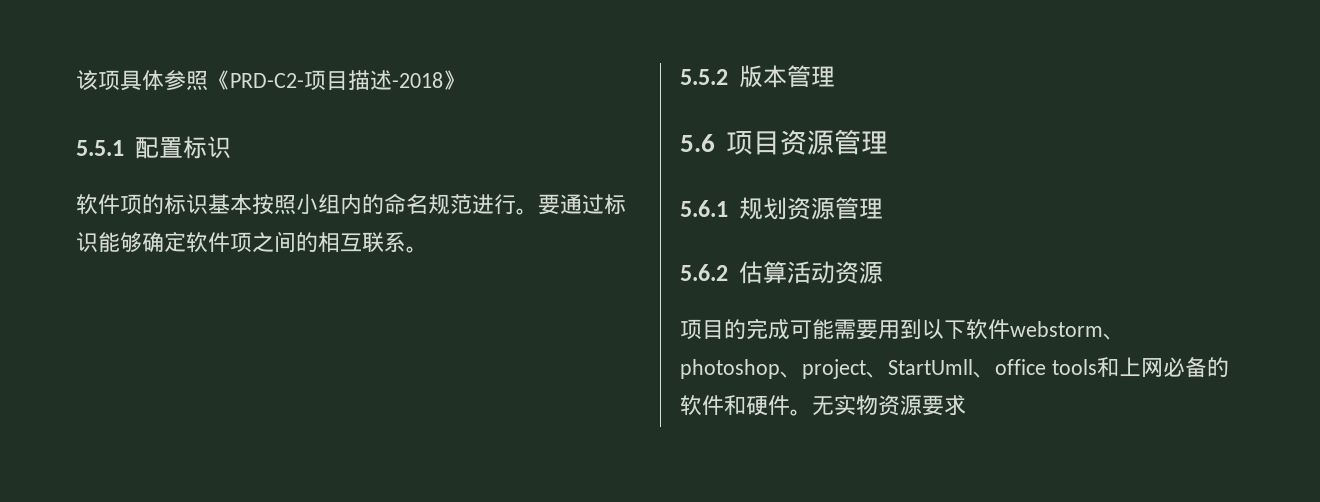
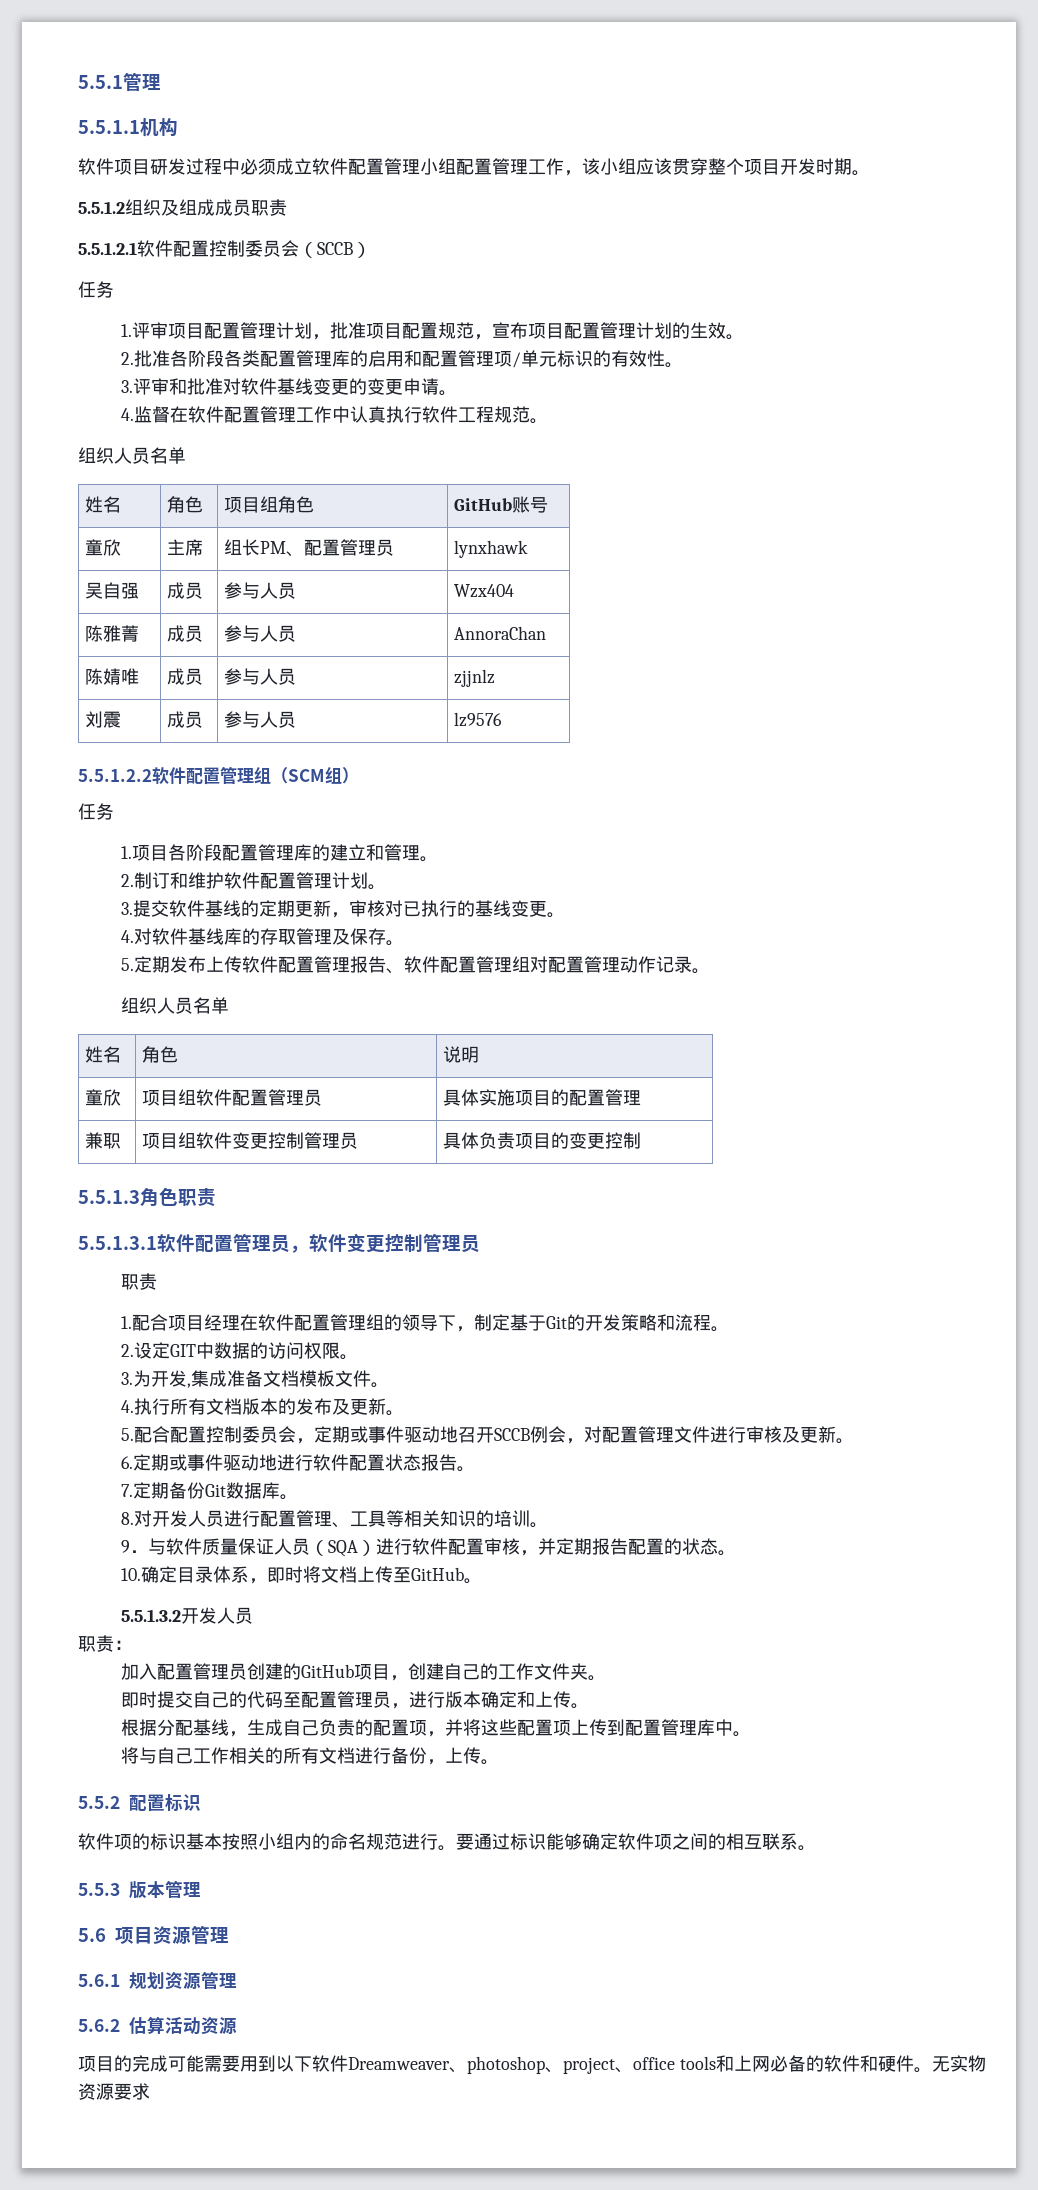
- 该项具体参照《PRD-C2-项目描述-2018》
- 5.5.1配置标识
+ 5.5.1管理
+ 5.5.1.1机构
+ 软件项目研发过程中必须成立软件配置管理小组配置管理工作，该小组应该贯穿整个项目开发时期。
+ 5.5.1.2组织及组成成员职责
+ 5.5.1.2.1软件配置控制委员会（SCCB）
+ 任务
+ 1.评审项目配置管理计划，批准项目配置规范，宣布项目配置管理计划的生效。
+ 2.批准各阶段各类配置管理库的启用和配置管理项/单元标识的有效性。
+ 3.评审和批准对软件基线变更的变更申请。
+ 4.监督在软件配置管理工作中认真执行软件工程规范。
+ 组织人员名单
+ 姓名 | 角色 | 项目组角色 | GitHub账号
+ 童欣 | 主席 | 组长PM、配置管理员 | lynxhawk
+ 吴自强 | 成员 | 参与人员 | Wzx404
+ 陈雅菁 | 成员 | 参与人员 | AnnoraChan
+ 陈婧唯 | 成员 | 参与人员 | zjjnlz
+ 刘震 | 成员 | 参与人员 | lz9576
+ 5.5.1.2.2软件配置管理组（SCM组）
+ 任务
+ 1.项目各阶段配置管理库的建立和管理。
+ 2.制订和维护软件配置管理计划。
+ 3.提交软件基线的定期更新，审核对已执行的基线变更。
+ 4.对软件基线库的存取管理及保存。
+ 5.定期发布上传软件配置管理报告、软件配置管理组对配置管理动作记录。
+ 组织人员名单
+ 姓名 | 角色 | 说明
+ 童欣 | 项目组软件配置管理员 | 具体实施项目的配置管理
+ 兼职 | 项目组软件变更控制管理员 | 具体负责项目的变更控制
+ 5.5.1.3角色职责
+ 5.5.1.3.1软件配置管理员，软件变更控制管理员
+ 职责
+ 1.配合项目经理在软件配置管理组的领导下，制定基于Git的开发策略和流程。
+ 2.设定GIT中数据的访问权限。
+ 3.为开发,集成准备文档模板文件。
+ 4.执行所有文档版本的发布及更新。
+ 5.配合配置控制委员会，定期或事件驱动地召开SCCB例会，对配置管理文件进行审核及更新。
+ 6.定期或事件驱动地进行软件配置状态报告。
+ 7.定期备份Git数据库。
+ 8.对开发人员进行配置管理、工具等相关知识的培训。
+ 9．与软件质量保证人员（SQA）进行软件配置审核，并定期报告配置的状态。
+ 10.确定目录体系，即时将文档上传至GitHub。
+ 5.5.1.3.2开发人员
+ 职责：
+ 加入配置管理员创建的GitHub项目，创建自己的工作文件夹。
+ 即时提交自己的代码至配置管理员，进行版本确定和上传。
+ 根据分配基线，生成自己负责的配置项，并将这些配置项上传到配置管理库中。
+ 将与自己工作相关的所有文档进行备份，上传。
+ 5.5.2配置标识
- 5.5.2版本管理
+ 5.5.3版本管理
- 项目的完成可能需要用到以下软件webstorm、photoshop、project、StartUmll、office tools和上网必备的软件和硬件。
+ 项目的完成可能需要用到以下软件Dreamweaver、photoshop、project、office tools和上网必备的软件和硬件。

